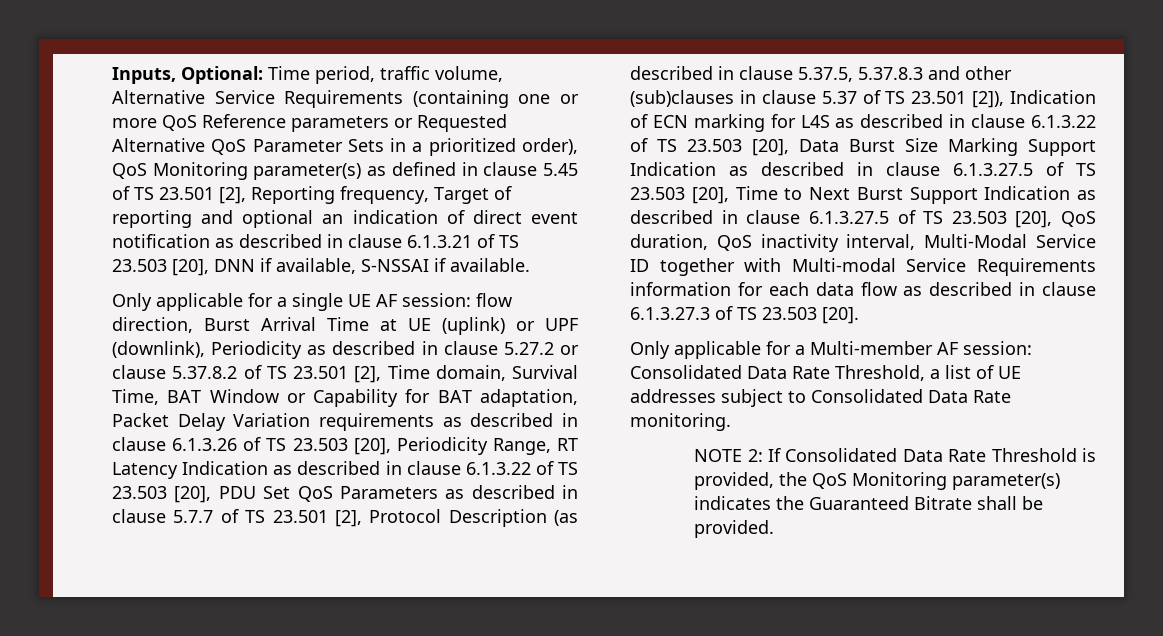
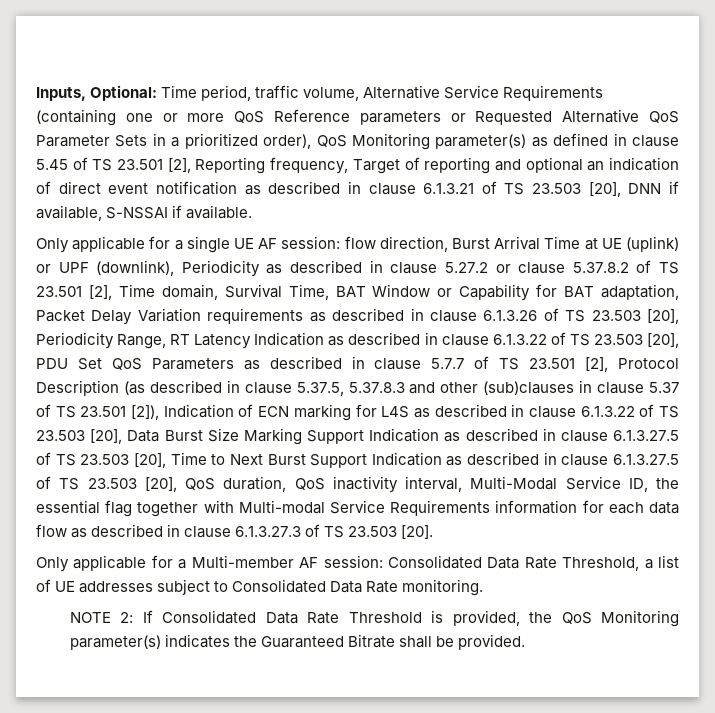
- flow direction, Burst Arrival Time at UE (uplink) or UPF (downlink), Periodicity as described in clause 5.27.2 or clause 5.37.8.2 of TS 23.501 [2], Time domain, Survival Time, BAT Window or Capability for BAT adaptation, Packet Delay Variation requirements as described in clause 6.1.3.26 of TS 23.503 [20], Periodicity Range, RT Latency Indication as described in clause 6.1.3.22 of TS 23.503 [20], PDU Set QoS Parameters as described in clause 5.7.7 of TS 23.501 [2], Protocol Description (as described in clause 5.37.5, 5.37.8.3 and other (sub)clauses in clause 5.37 of TS 23.501 [2]), Indication of ECN marking for L4S as described in clause 6.1.3.22 of TS 23.503 [20], Data Burst Size Marking Support Indication as described in clause 6.1.3.27.5 of TS 23.503 [20], Time to Next Burst Support Indication as described in clause 6.1.3.27.5 of TS 23.503 [20], QoS duration, QoS inactivity interval, Multi-Modal Service ID together with Multi-modal Service Requirements information for each data flow as described in clause 6.1.3.27.3 of TS 23.503 [20].
+ flow direction, Burst Arrival Time at UE (uplink) or UPF (downlink), Periodicity as described in clause 5.27.2 or clause 5.37.8.2 of TS 23.501 [2], Time domain, Survival Time, BAT Window or Capability for BAT adaptation, Packet Delay Variation requirements as described in clause 6.1.3.26 of TS 23.503 [20], Periodicity Range, RT Latency Indication as described in clause 6.1.3.22 of TS 23.503 [20], PDU Set QoS Parameters as described in clause 5.7.7 of TS 23.501 [2], Protocol Description (as described in clause 5.37.5, 5.37.8.3 and other (sub)clauses in clause 5.37 of TS 23.501 [2]), Indication of ECN marking for L4S as described in clause 6.1.3.22 of TS 23.503 [20], Data Burst Size Marking Support Indication as described in clause 6.1.3.27.5 of TS 23.503 [20], Time to Next Burst Support Indication as described in clause 6.1.3.27.5 of TS 23.503 [20], QoS duration, QoS inactivity interval, Multi-Modal Service ID, the essential flag together with Multi-modal Service Requirements information for each data flow as described in clause 6.1.3.27.3 of TS 23.503 [20].

